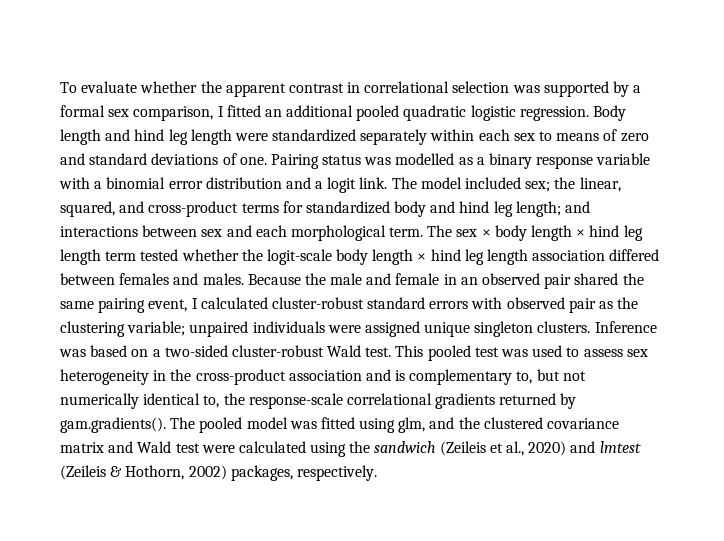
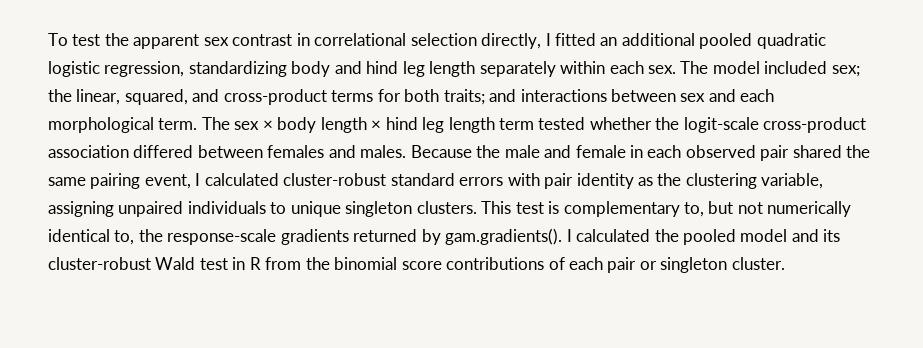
- To evaluate whether the apparent contrast in correlational selection was supported by a formal sex comparison, I fitted an additional pooled quadratic logistic regression. Body length and hind leg length were standardized separately within each sex to means of zero and standard deviations of one. Pairing status was modelled as a binary response variable with a binomial error distribution and a logit link.
+ To test the apparent sex contrast in correlational selection directly, I fitted an additional pooled quadratic logistic regression, standardizing body and hind leg length separately within each sex.
- The model included sex; the linear, squared, and cross-product terms for standardized body and hind leg length; and interactions between sex and each morphological term.
+ The model included sex; the linear, squared, and cross-product terms for both traits; and interactions between sex and each morphological term.
- The sex × body length × hind leg length term tested whether the logit-scale body length × hind leg length association differed between females and males.
+ The sex × body length × hind leg length term tested whether the logit-scale cross-product association differed between females and males.
- Because the male and female in an observed pair shared the same pairing event, I calculated cluster-robust standard errors with observed pair as the clustering variable; unpaired individuals were assigned unique singleton clusters. Inference was based on a two-sided cluster-robust Wald test. This pooled test was used to assess sex heterogeneity in the cross-product association and is complementary to, but not numerically identical to, the response-scale correlational gradients returned by gam.gradients(). The pooled model was fitted using glm, and the clustered covariance matrix and Wald test were calculated using the sandwich (Zeileis et al., 2020) and lmtest (Zeileis & Hothorn, 2002) packages, respectively.
+ Because the male and female in each observed pair shared the same pairing event, I calculated cluster-robust standard errors with pair identity as the clustering variable, assigning unpaired individuals to unique singleton clusters. This test is complementary to, but not numerically identical to, the response-scale gradients returned by gam.gradients(). I calculated the pooled model and its cluster-robust Wald test in R from the binomial score contributions of each pair or singleton cluster.

